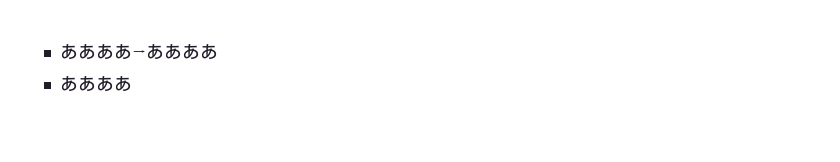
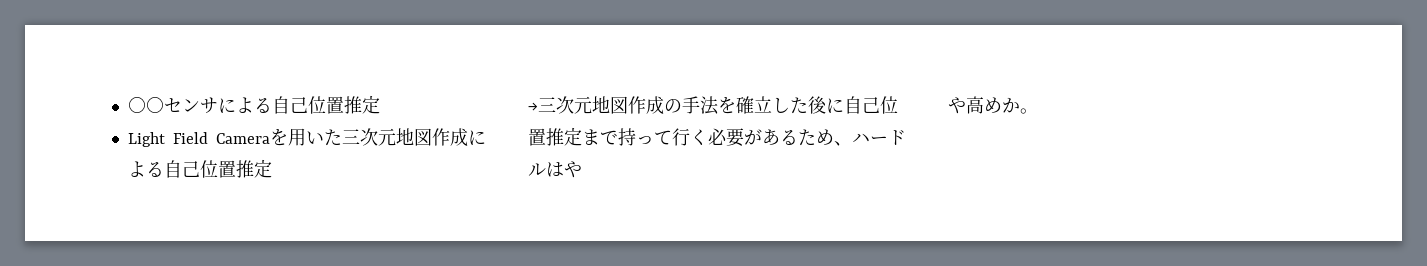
- ああああ→ああああ
- ああああ
+ ○○センサによる自己位置推定
+ Light Field Cameraを用いた三次元地図作成による自己位置推定
+ →三次元地図作成の手法を確立した後に自己位置推定まで持って行く必要があるため、ハードルはや
+ や高めか。

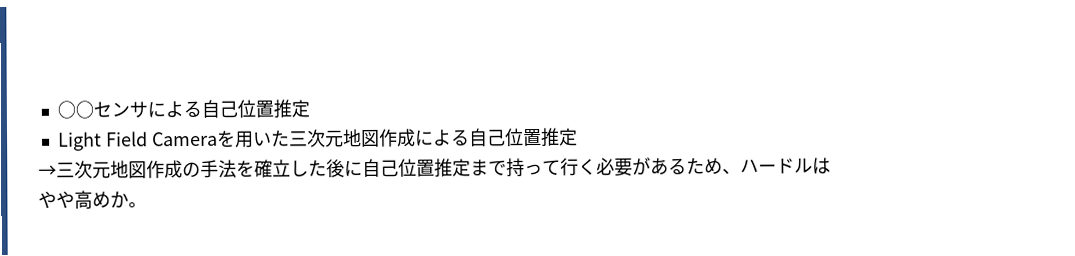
- →三次元地図作成の手法を確立した後に自己位置推定まで持って行く必要があるため、ハードルはや
- や高めか。
+ →三次元地図作成の手法を確立した後に自己位置推定まで持って行く必要があるため、ハードルは
+ やや高めか。

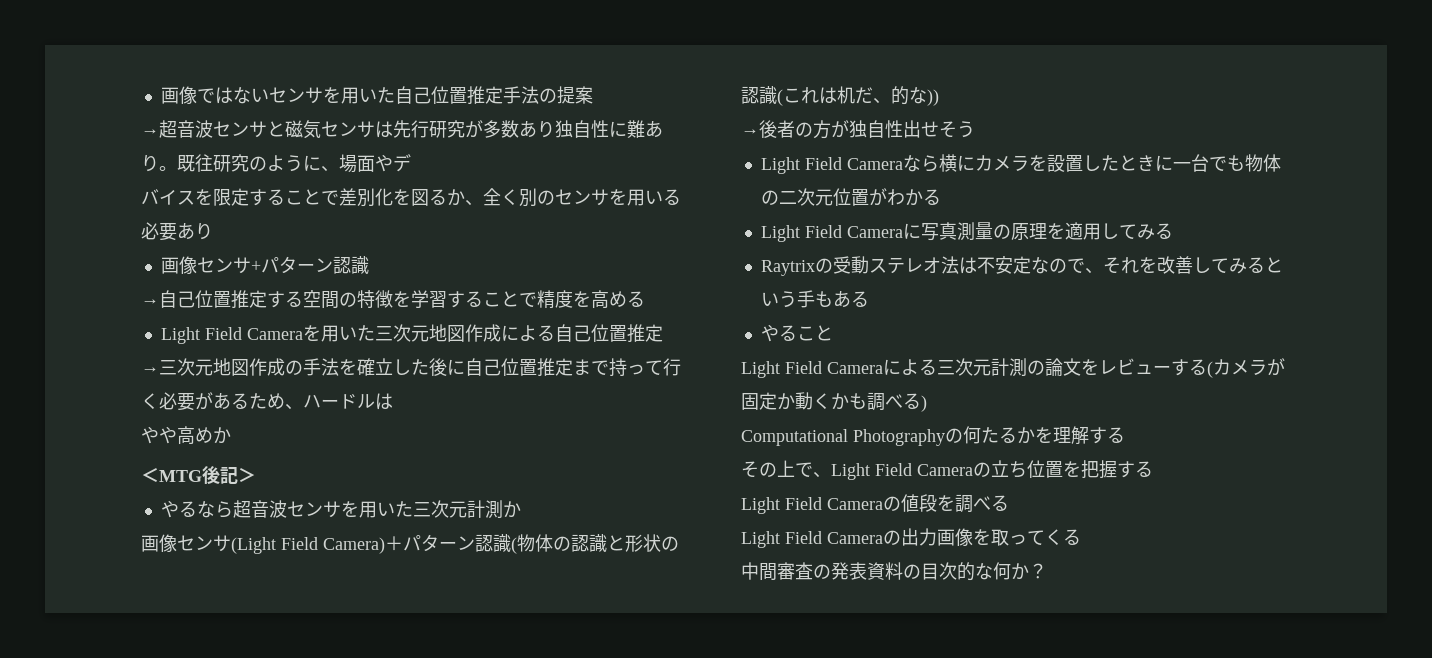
- ○○センサによる自己位置推定
+ 画像ではないセンサを用いた自己位置推定手法の提案
+ →超音波センサと磁気センサは先行研究が多数あり独自性に難あり。既往研究のように、場面やデ
+ バイスを限定することで差別化を図るか、全く別のセンサを用いる必要あり
+ 画像センサ+パターン認識
+ →自己位置推定する空間の特徴を学習することで精度を高める
- やや高めか。
+ やや高めか
+ ＜MTG後記＞
+ やるなら超音波センサを用いた三次元計測か
+ 画像センサ(Light Field Camera)＋パターン認識(物体の認識と形状の認識(これは机だ、的な))
+ →後者の方が独自性出せそう
+ Light Field Cameraなら横にカメラを設置したときに一台でも物体の二次元位置がわかる
+ Light Field Cameraに写真測量の原理を適用してみる
+ Raytrixの受動ステレオ法は不安定なので、それを改善してみるという手もある
+ やること
+ Light Field Cameraによる三次元計測の論文をレビューする(カメラが固定か動くかも調べる)
+ Computational Photographyの何たるかを理解する
+ その上で、Light Field Cameraの立ち位置を把握する
+ Light Field Cameraの値段を調べる
+ Light Field Cameraの出力画像を取ってくる
+ 中間審査の発表資料の目次的な何か？

